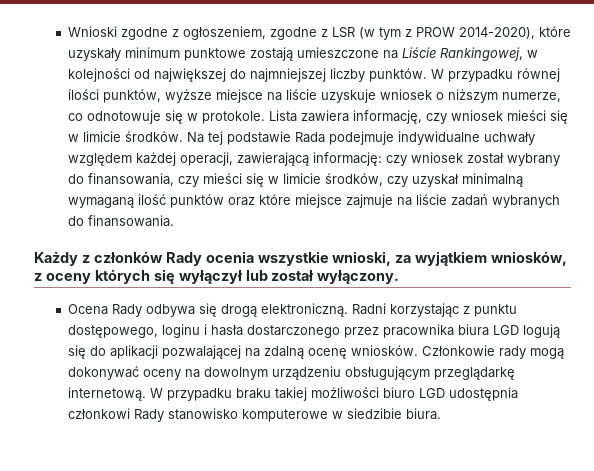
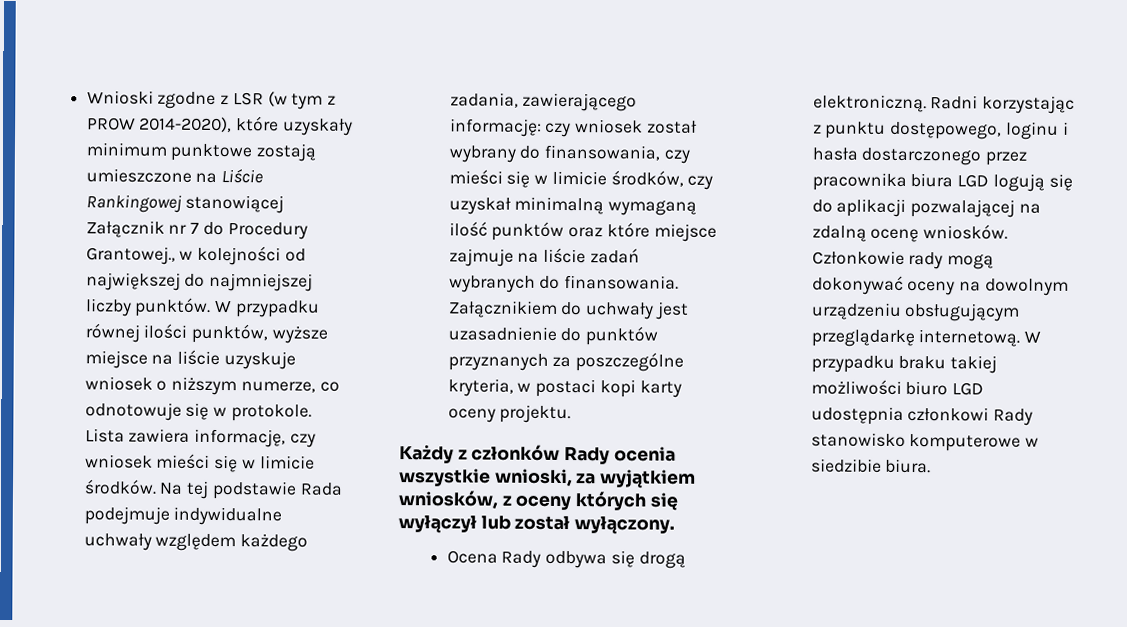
- Wnioski zgodne z ogłoszeniem, zgodne z LSR (w tym z PROW 2014-2020), które uzyskały minimum punktowe zostają umieszczone na Liście Rankingowej, w kolejności od największej do najmniejszej liczby punktów.
+ Wnioski zgodne z LSR (w tym z PROW 2014-2020), które uzyskały minimum punktowe zostają umieszczone na Liście Rankingowej stanowiącej Załącznik nr 7 do Procedury Grantowej., w kolejności od największej do najmniejszej liczby punktów.
- Na tej podstawie Rada podejmuje indywidualne uchwały względem każdej operacji, zawierającą informację: czy wniosek został wybrany do finansowania, czy mieści się w limicie środków, czy uzyskał minimalną wymaganą ilość punktów oraz które miejsce zajmuje na liście zadań wybranych do finansowania.
+ Na tej podstawie Rada podejmuje indywidualne uchwały względem każdego zadania, zawierającego informację: czy wniosek został wybrany do finansowania, czy mieści się w limicie środków, czy uzyskał minimalną wymaganą ilość punktów oraz które miejsce zajmuje na liście zadań wybranych do finansowania. Załącznikiem do uchwały jest uzasadnienie do punktów przyznanych za poszczególne kryteria, w postaci kopi karty oceny projektu.

